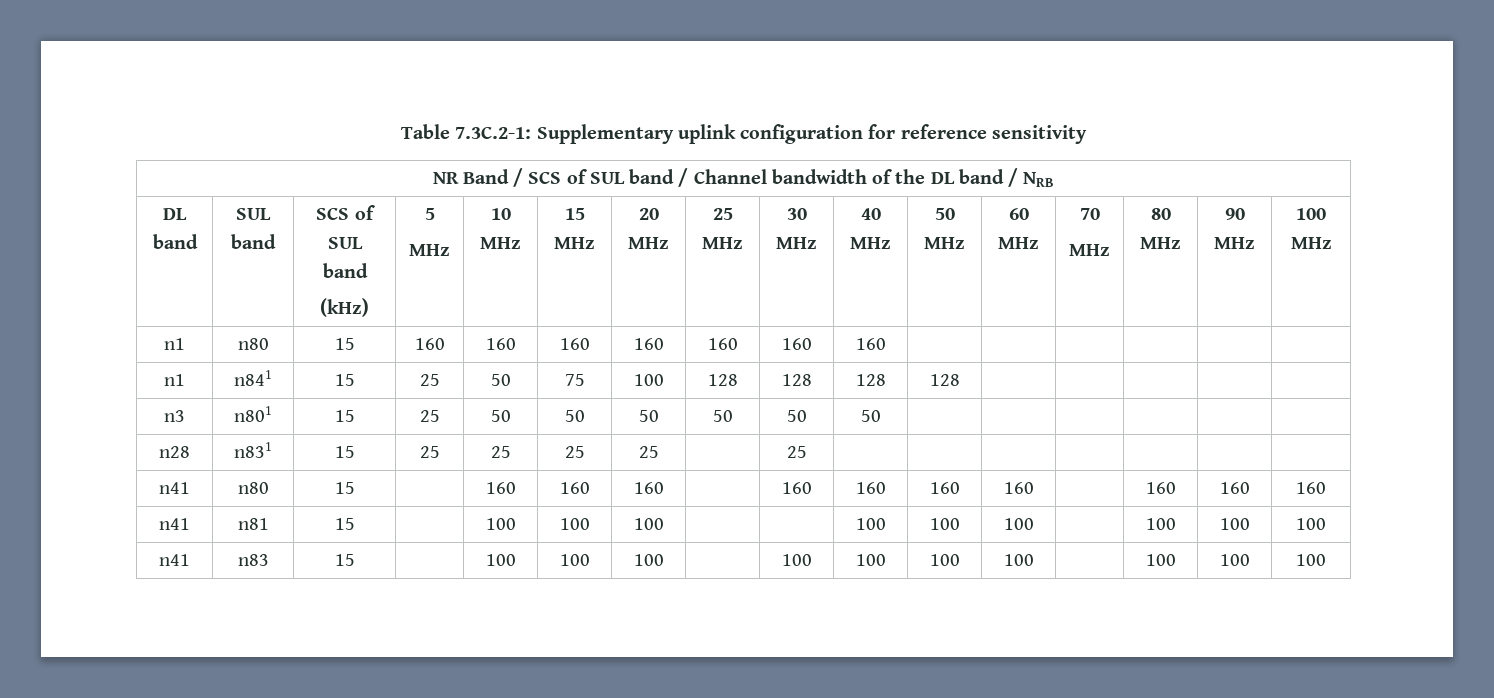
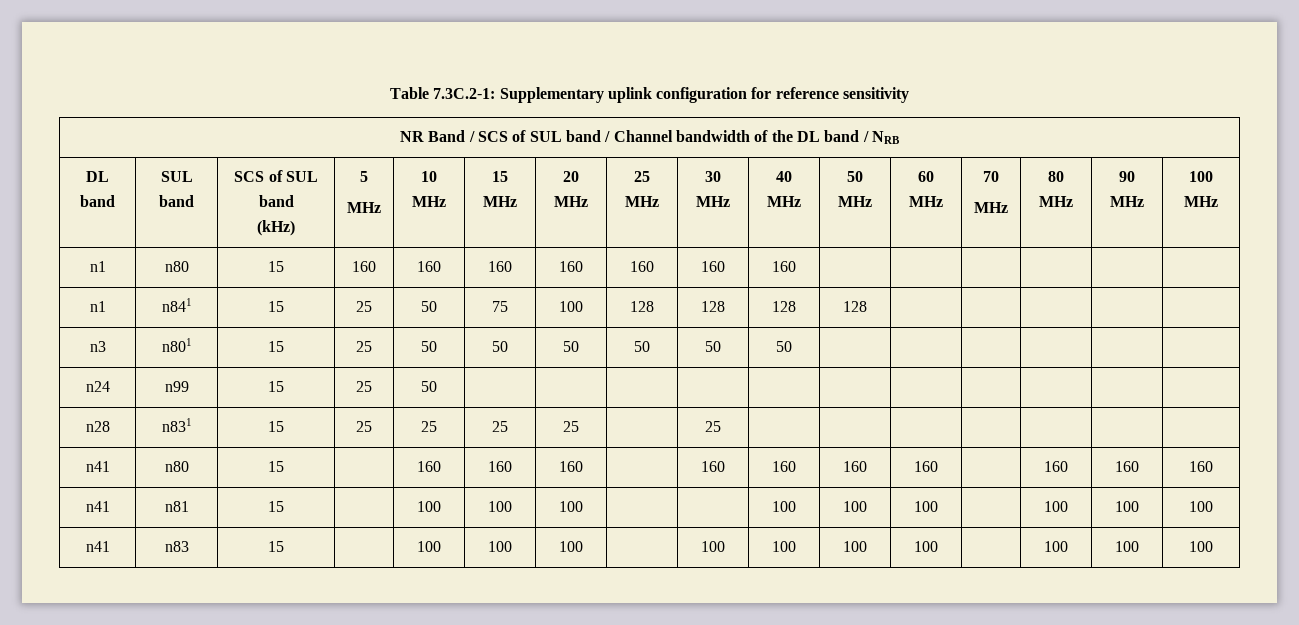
+ n24 | n99 | 15 | 25 | 50 | | | | | | | | | | |

